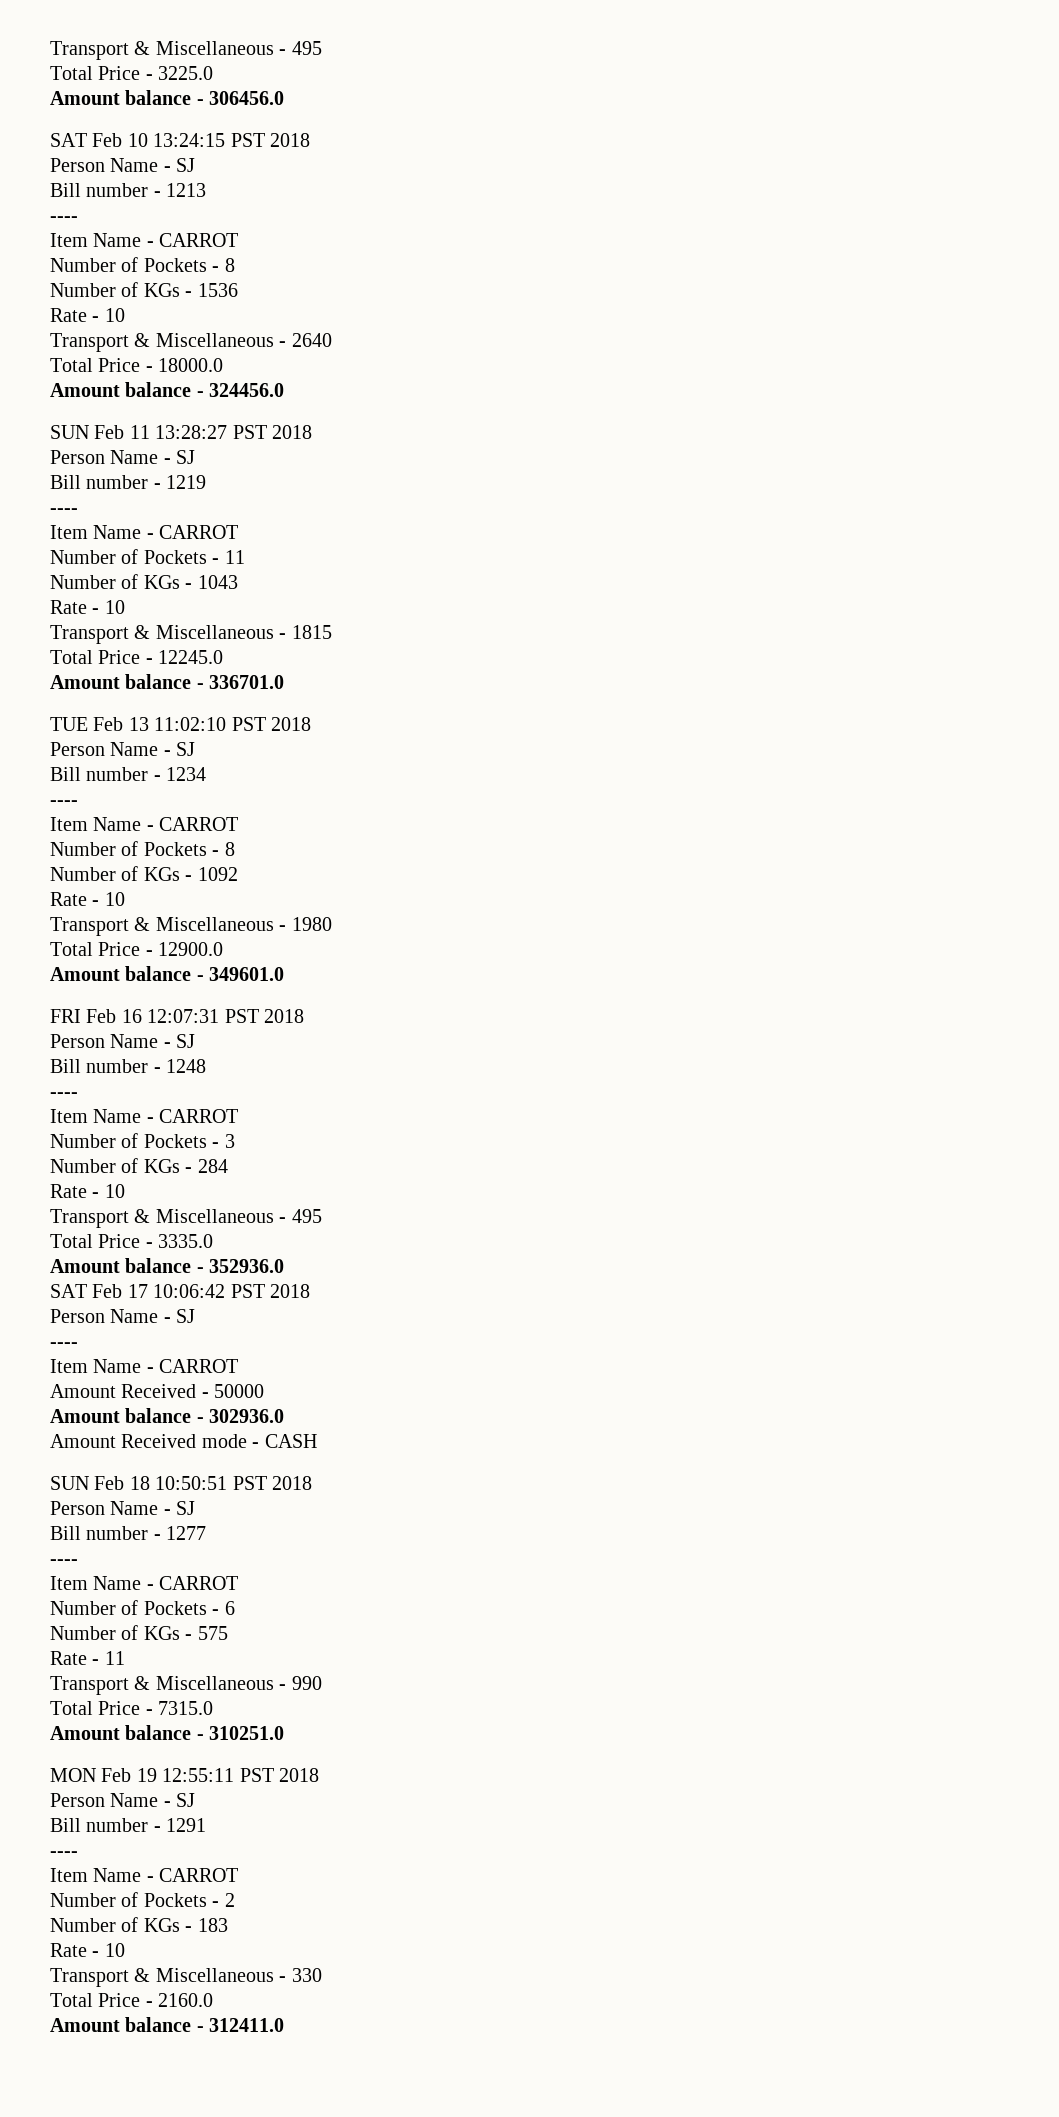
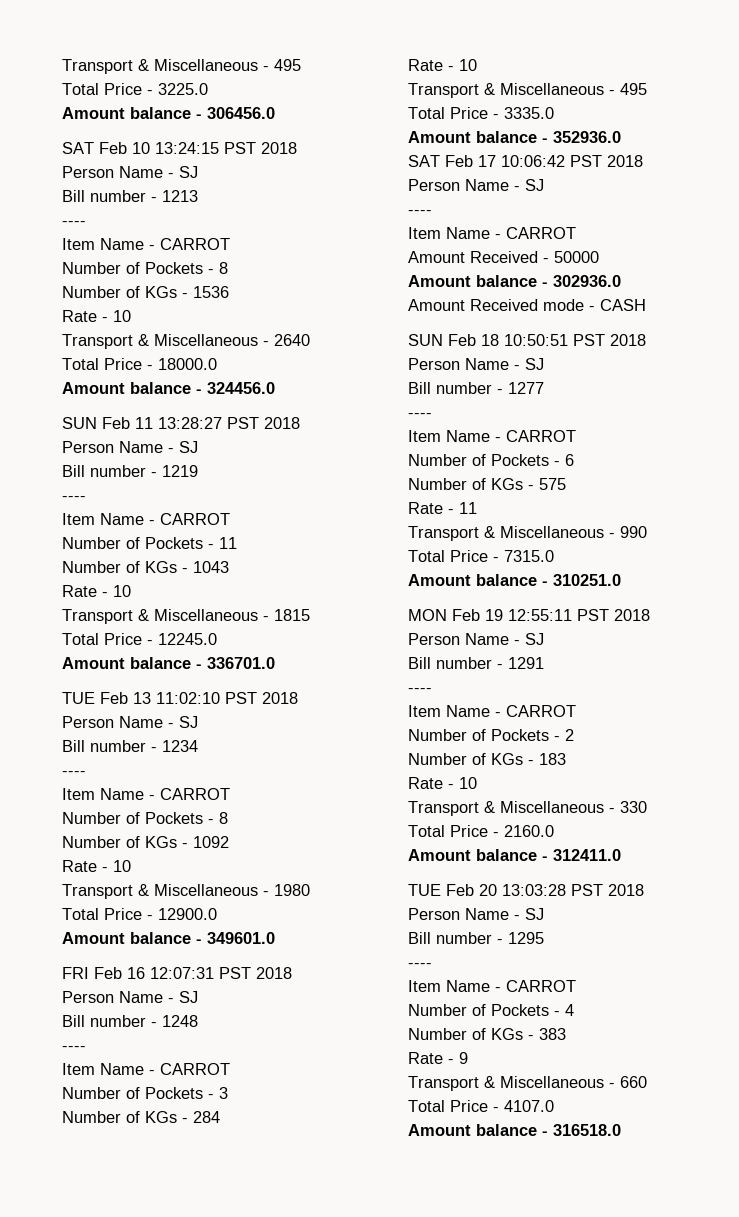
+ TUE Feb 20 13:03:28 PST 2018
+ Person Name - SJ
+ Bill number - 1295
+ ----
+ Item Name - CARROT
+ Number of Pockets - 4
+ Number of KGs - 383
+ Rate - 9
+ Transport & Miscellaneous - 660
+ Total Price - 4107.0
+ Amount balance - 316518.0

